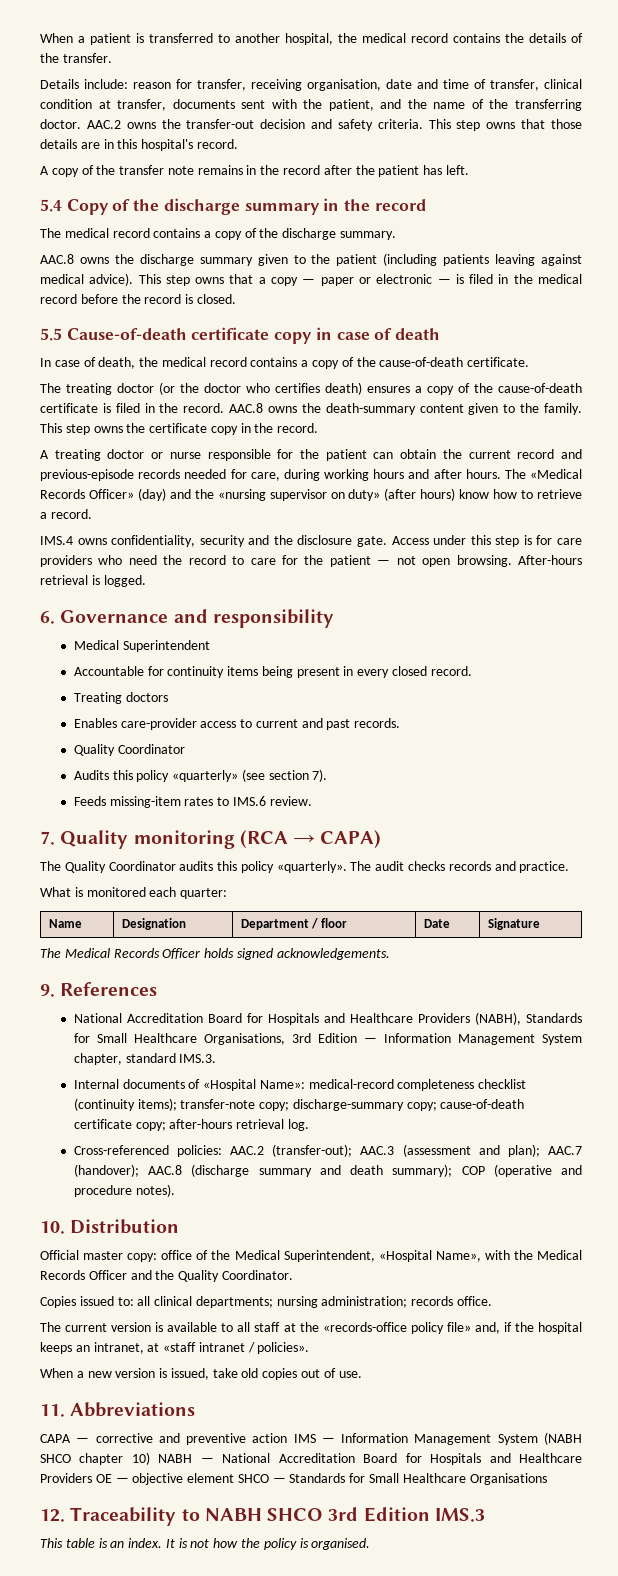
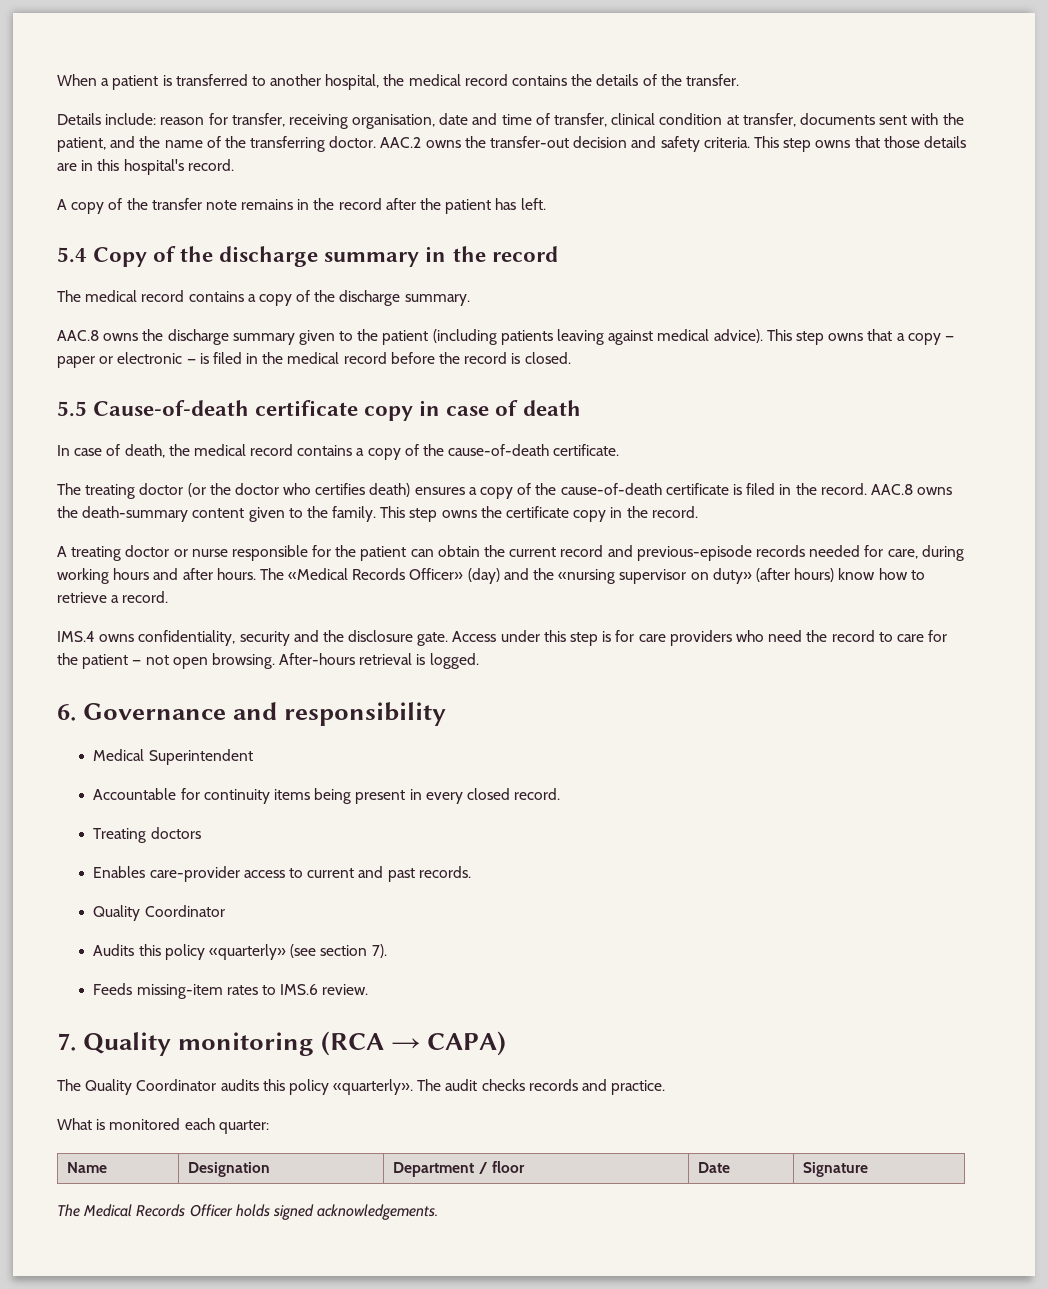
- 9. References
- National Accreditation Board for Hospitals and Healthcare Providers (NABH), Standards for Small Healthcare Organisations, 3rd Edition — Information Management System chapter, standard IMS.3.
- Internal documents of «Hospital Name»: medical-record completeness checklist (continuity items); transfer-note copy; discharge-summary copy; cause-of-death certificate copy; after-hours retrieval log.
- Cross-referenced policies: AAC.2 (transfer-out); AAC.3 (assessment and plan); AAC.7 (handover); AAC.8 (discharge summary and death summary); COP (operative and procedure notes).
- 10. Distribution
- Official master copy: office of the Medical Superintendent, «Hospital Name», with the Medical Records Officer and the Quality Coordinator.
- Copies issued to: all clinical departments; nursing administration; records office.
- The current version is available to all staff at the «records-office policy file» and, if the hospital keeps an intranet, at «staff intranet / policies».
- When a new version is issued, take old copies out of use.
- 11. Abbreviations
- CAPA — corrective and preventive action IMS — Information Management System (NABH SHCO chapter 10) NABH — National Accreditation Board for Hospitals and Healthcare Providers OE — objective element SHCO — Standards for Small Healthcare Organisations
- 12. Traceability to NABH SHCO 3rd Edition IMS.3
- This table is an index. It is not how the policy is organised.

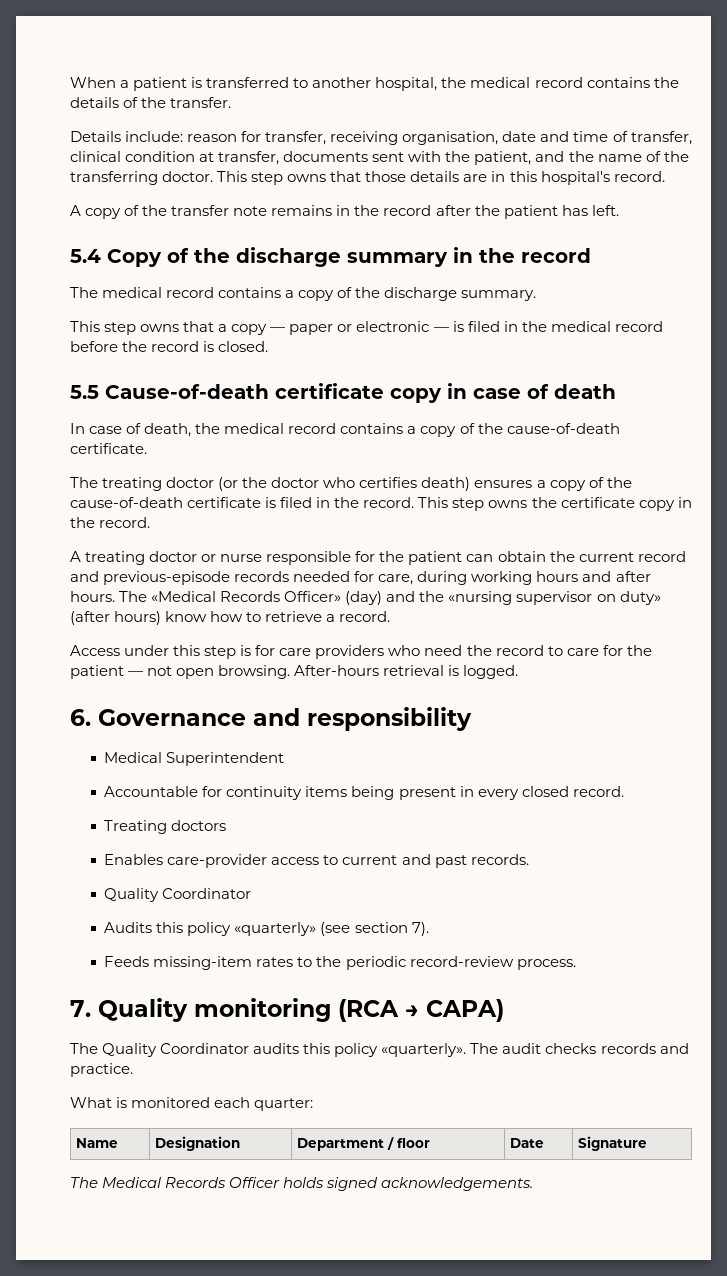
- AAC.2 owns the transfer-out decision and safety criteria.
- AAC.8 owns the discharge summary given to the patient (including patients leaving against medical advice).
- AAC.8 owns the death-summary content given to the family.
- IMS.4 owns confidentiality, security and the disclosure gate.
- Feeds missing-item rates to IMS.6 review.
+ Feeds missing-item rates to the periodic record-review process.

